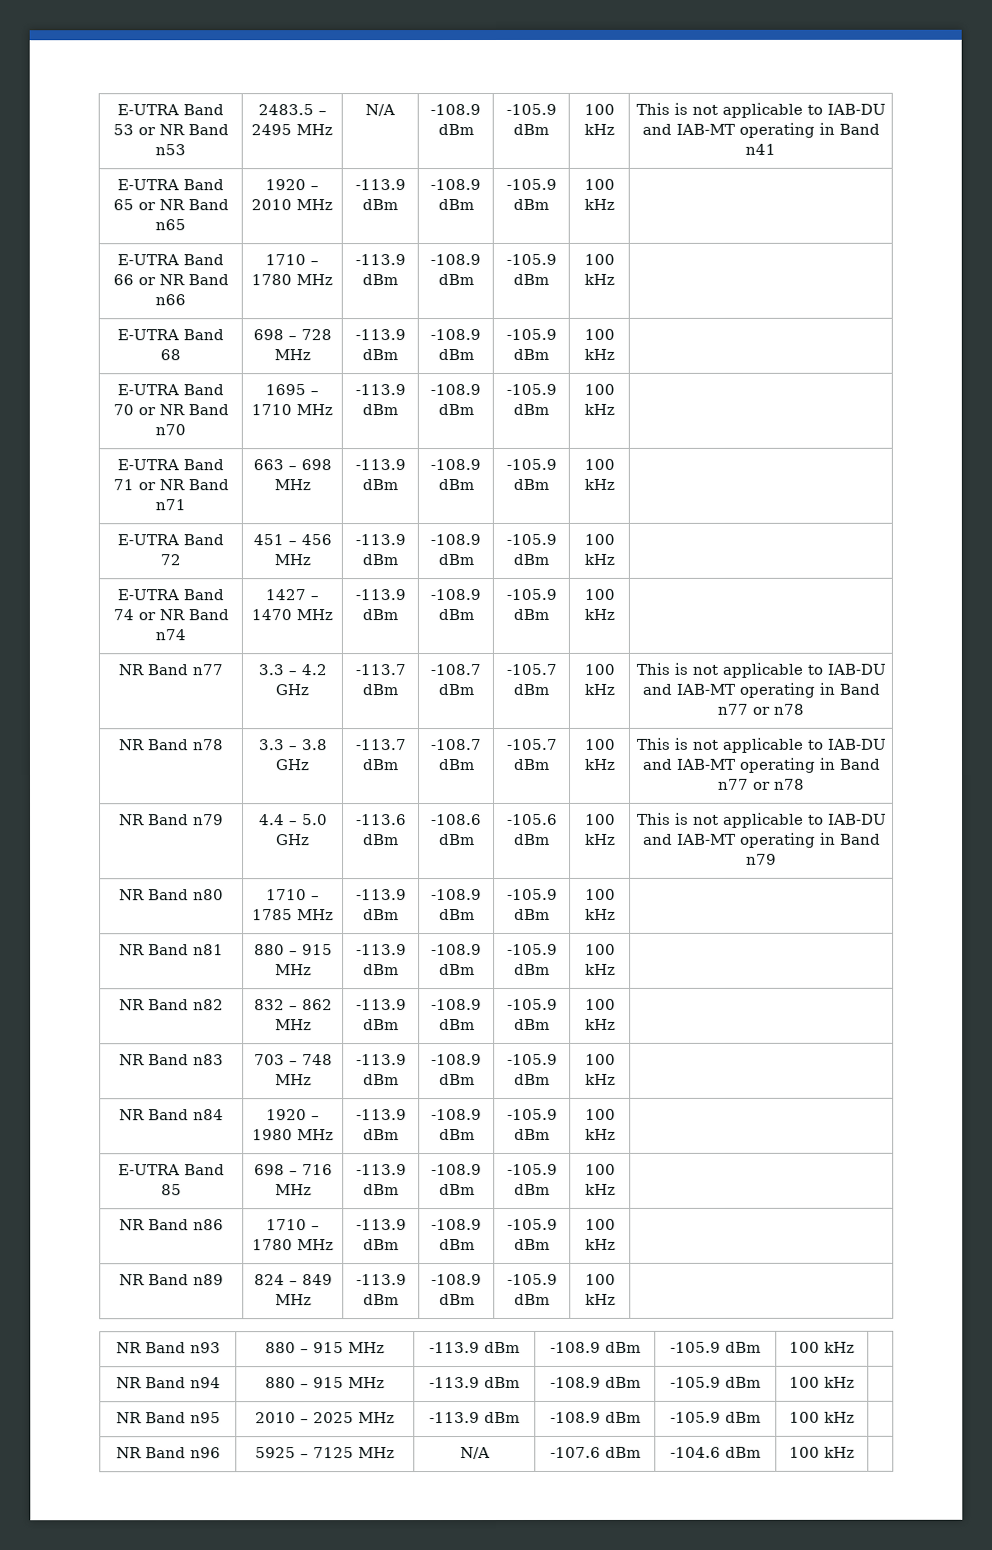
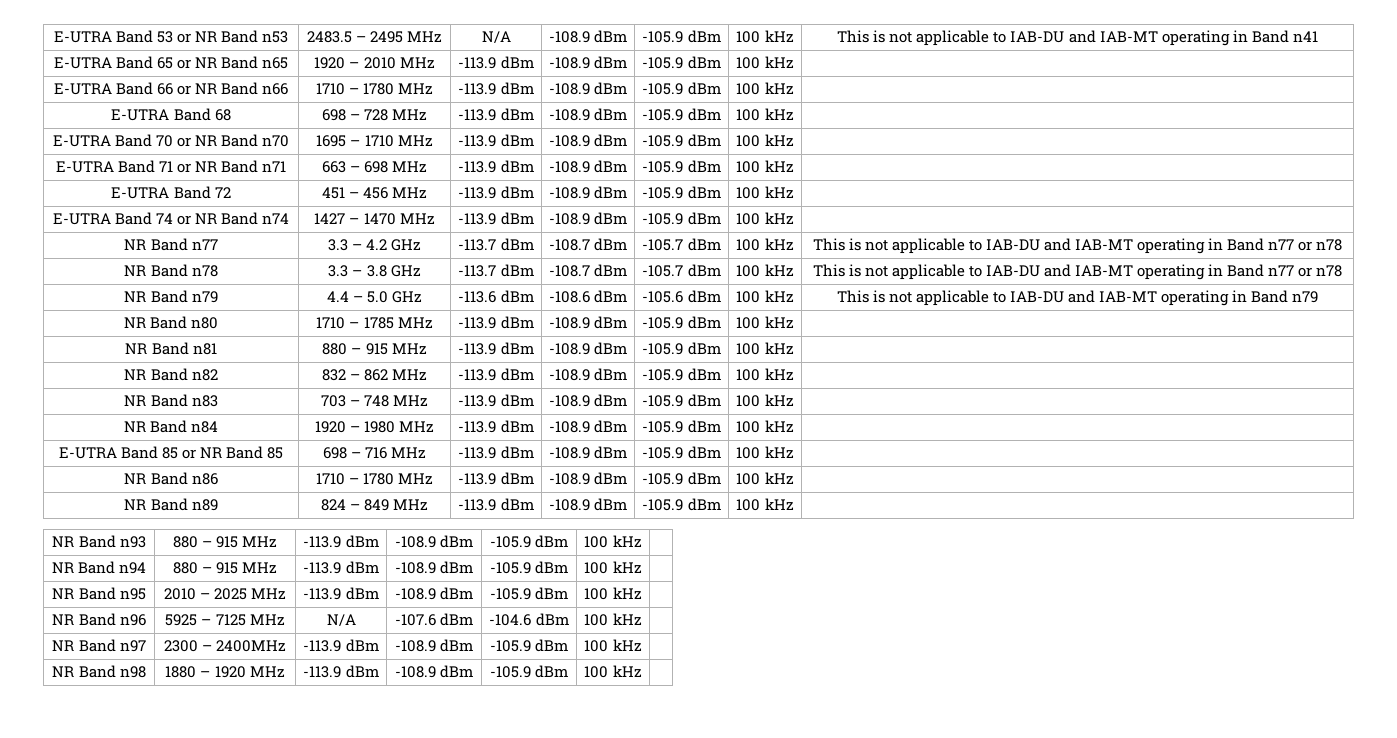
- E-UTRA Band 85 | 698 – 716 MHz | -113.9 dBm | -108.9 dBm | -105.9 dBm | 100 kHz |
+ E-UTRA Band 85 or NR Band 85 | 698 – 716 MHz | -113.9 dBm | -108.9 dBm | -105.9 dBm | 100 kHz |
+ NR Band n97 | 2300 – 2400MHz | -113.9 dBm | -108.9 dBm | -105.9 dBm | 100 kHz |
+ NR Band n98 | 1880 – 1920 MHz | -113.9 dBm | -108.9 dBm | -105.9 dBm | 100 kHz |

